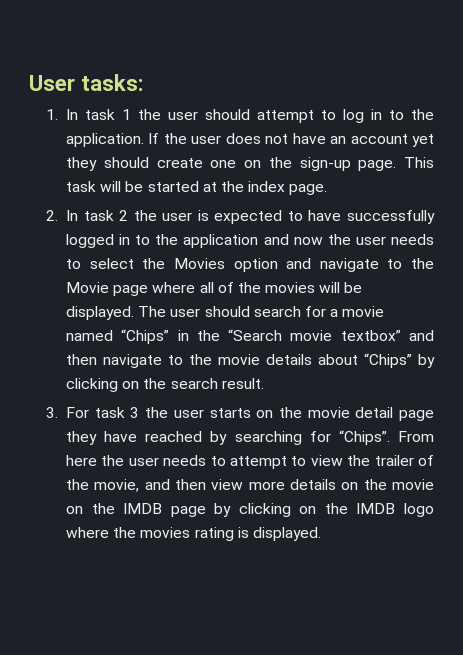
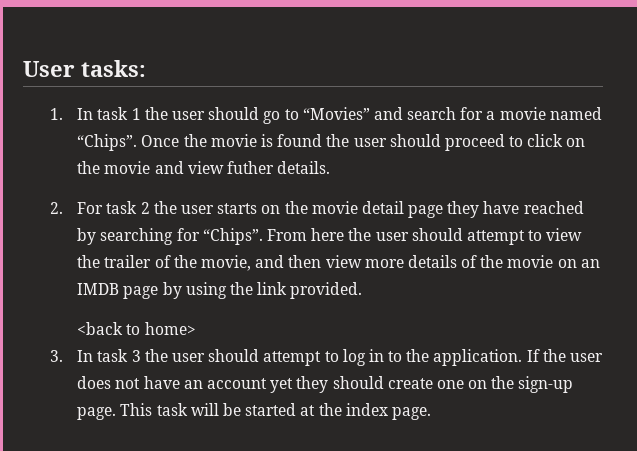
- 1. In task 1 the user should attempt to log in to the application.
+ 1. In task 1 the user should go to “Movies” and search for a movie named “Chips”. Once the movie is found the user should proceed to click on the movie and view futher details.
+ 2. For task 2 the user starts on the movie detail page they have reached by searching for “Chips”. From here the user should attempt to view the trailer of the movie, and then view more details of the movie on an IMDB page by using the link provided.
+ <back to home>
+ 3. In task 3 the user should attempt to log in to the application.
- 2. In task 2 the user is expected to have successfully logged in to the application and now the user needs to select the Movies option and navigate to the Movie page where all of the movies will be displayed. The user should search for a movie named “Chips” in the “Search movie textbox” and then navigate to the movie details about “Chips” by clicking on the search result.
- 3. For task 3 the user starts on the movie detail page they have reached by searching for “Chips”. From here the user needs to attempt to view the trailer of the movie, and then view more details on the movie on the IMDB page by clicking on the IMDB logo where the movies rating is displayed.

